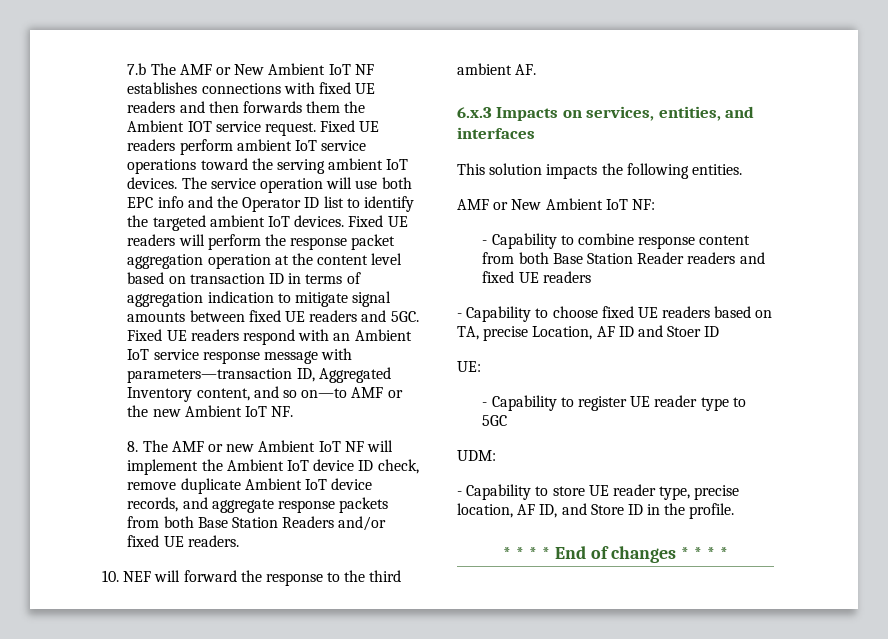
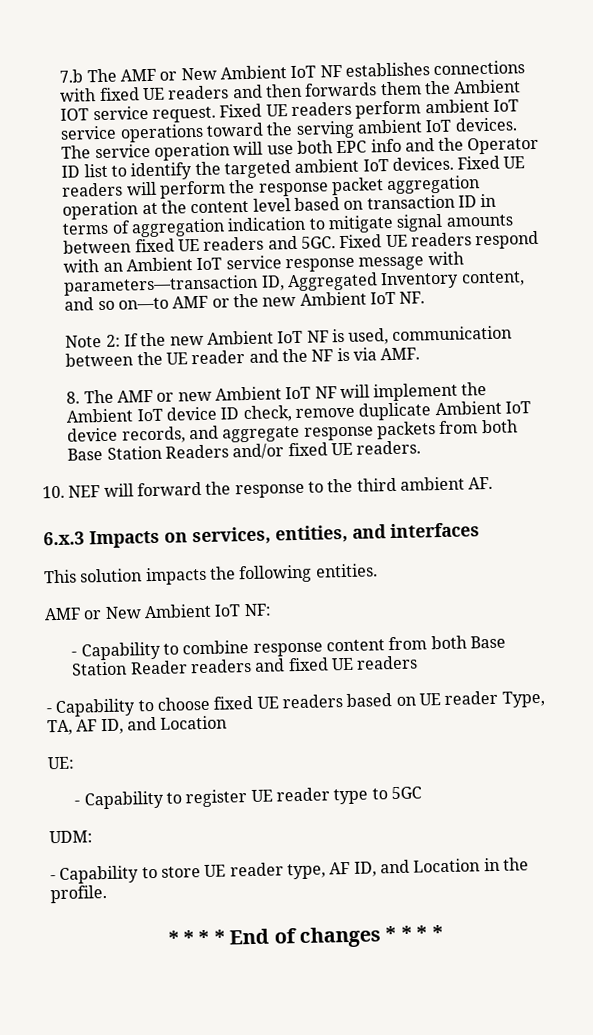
+ Note 2: If the new Ambient IoT NF is used, communication between the UE reader and the NF is via AMF.
- - Capability to choose fixed UE readers based on TA, precise Location, AF ID and Stoer ID
+ - Capability to choose fixed UE readers based on UE reader Type, TA, AF ID, and Location
- - Capability to store UE reader type, precise location, AF ID, and Store ID in the profile.
+ - Capability to store UE reader type, AF ID, and Location in the profile.

